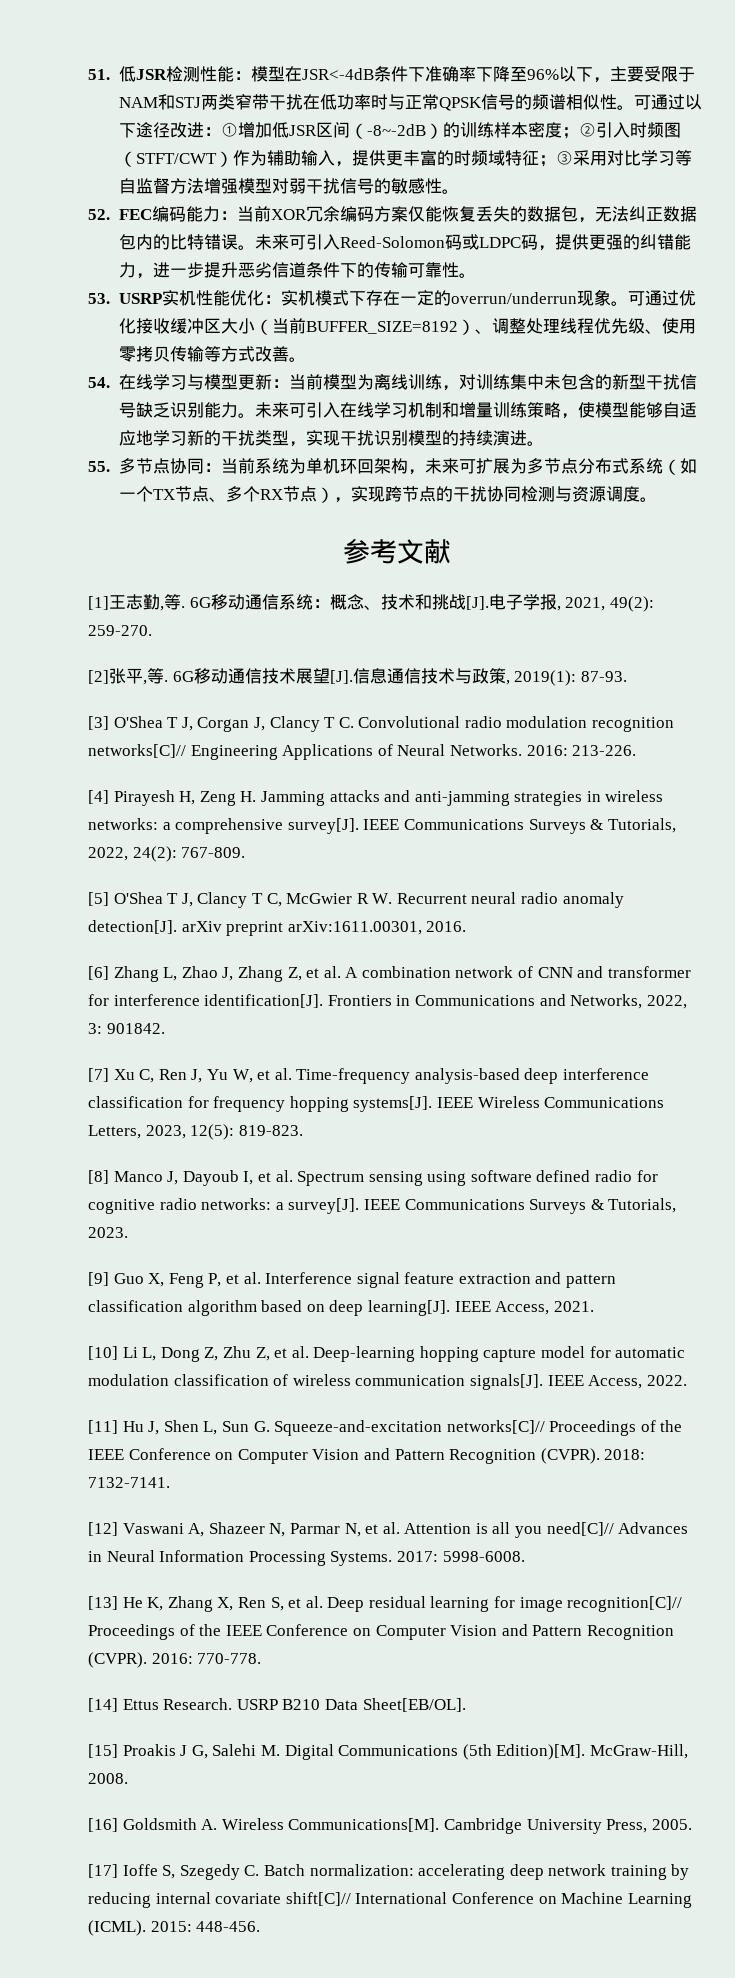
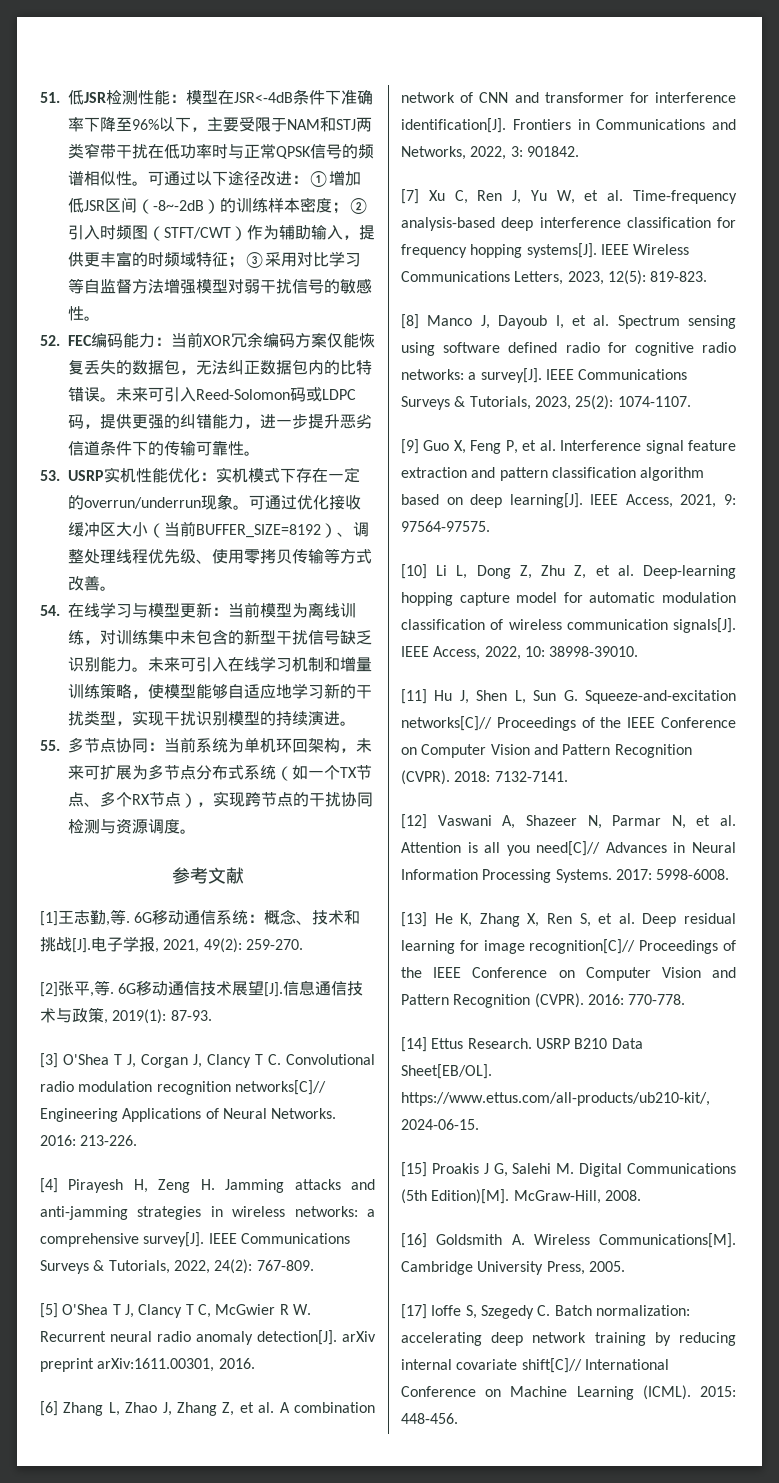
- IEEE Communications Surveys & Tutorials, 2023.
+ IEEE Communications Surveys & Tutorials, 2023, 25(2): 1074-1107.
- IEEE Access, 2021.
+ IEEE Access, 2021, 9: 97564-97575.
- IEEE Access, 2022.
+ IEEE Access, 2022, 10: 38998-39010.
- USRP B210 Data Sheet[EB/OL].
+ USRP B210 Data Sheet[EB/OL]. https://www.ettus.com/all-products/ub210-kit/, 2024-06-15.

